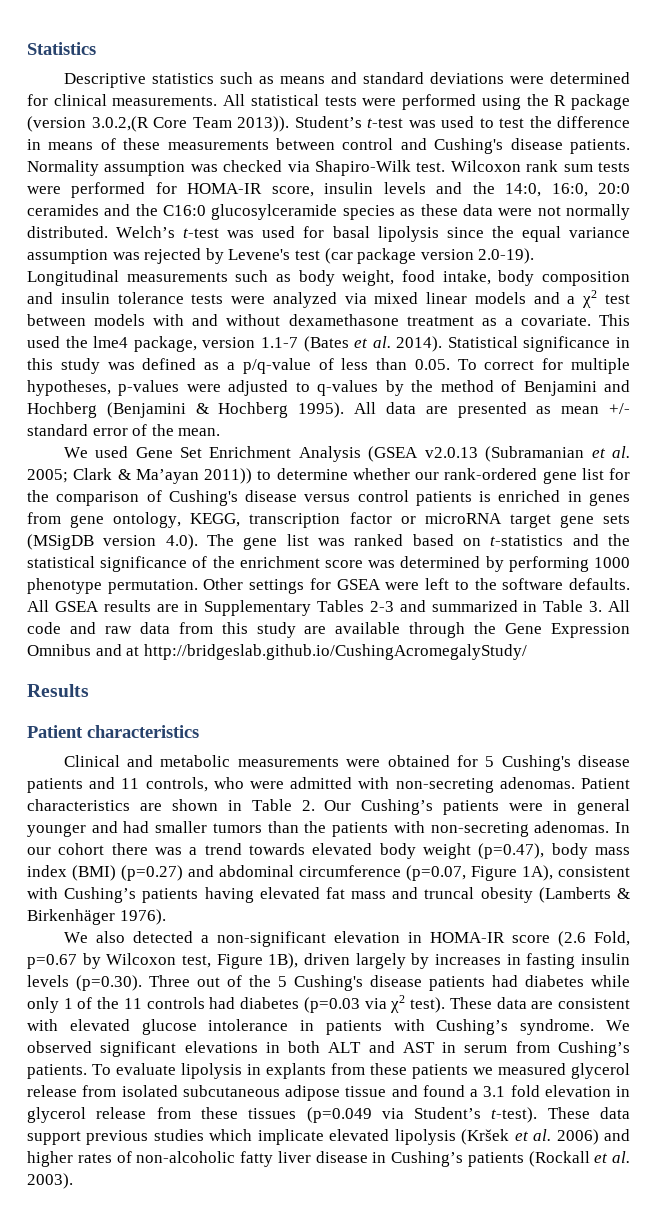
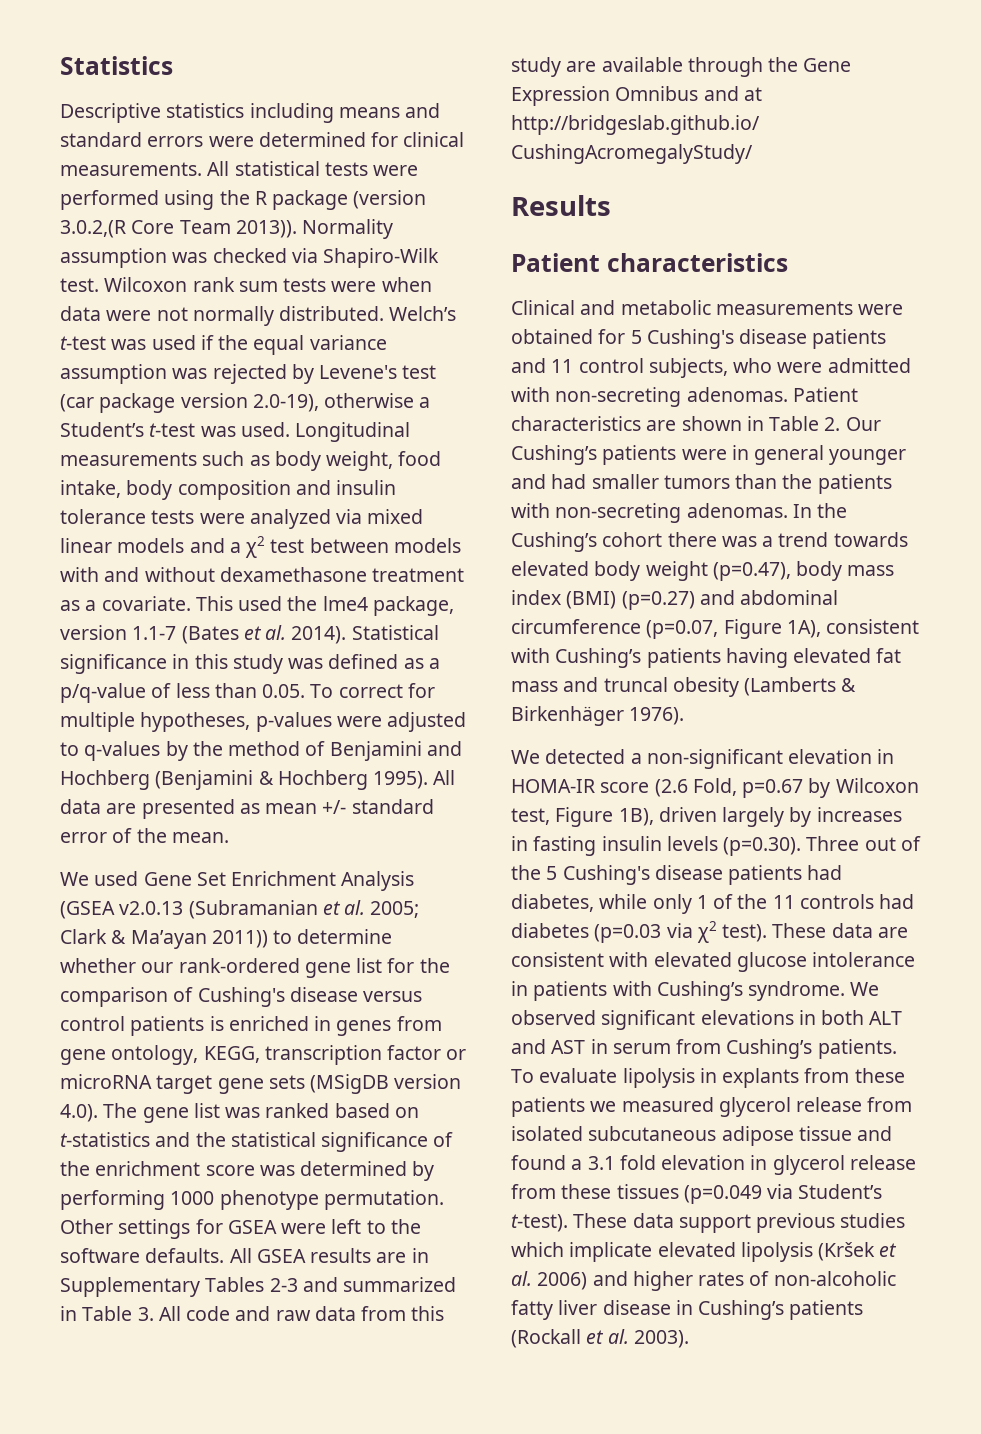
- Descriptive statistics such as means and standard deviations were determined for clinical measurements.
+ Descriptive statistics including means and standard errors were determined for clinical measurements.
- Student’s t-test was used to test the difference in means of these measurements between control and Cushing's disease patients.
- Wilcoxon rank sum tests were performed for HOMA-IR score, insulin levels and the 14:0, 16:0, 20:0 ceramides and the C16:0 glucosylceramide species as these data were not normally distributed.
+ Wilcoxon rank sum tests were when data were not normally distributed.
- Welch’s t-test was used for basal lipolysis since the equal variance assumption was rejected by Levene's test (car package version 2.0-19). Longitudinal measurements such as body weight, food intake, body composition and insulin tolerance tests were analyzed via mixed linear models and a χ2 test between models with and without dexamethasone treatment as a covariate.
+ Welch’s t-test was used if the equal variance assumption was rejected by Levene's test (car package version 2.0-19), otherwise a Student’s t-test was used. Longitudinal measurements such as body weight, food intake, body composition and insulin tolerance tests were analyzed via mixed linear models and a χ2 test between models with and without dexamethasone treatment as a covariate.
- Clinical and metabolic measurements were obtained for 5 Cushing's disease patients and 11 controls, who were admitted with non-secreting adenomas.
+ Clinical and metabolic measurements were obtained for 5 Cushing's disease patients and 11 control subjects, who were admitted with non-secreting adenomas.
- In our cohort there was a trend towards elevated body weight (p=0.47), body mass index (BMI) (p=0.27) and abdominal circumference (p=0.07, Figure 1A), consistent with Cushing’s patients having elevated fat mass and truncal obesity (Lamberts & Birkenhäger 1976).
+ In the Cushing’s cohort there was a trend towards elevated body weight (p=0.47), body mass index (BMI) (p=0.27) and abdominal circumference (p=0.07, Figure 1A), consistent with Cushing’s patients having elevated fat mass and truncal obesity (Lamberts & Birkenhäger 1976).
- We also detected a non-significant elevation in HOMA-IR score (2.6 Fold, p=0.67 by Wilcoxon test, Figure 1B), driven largely by increases in fasting insulin levels (p=0.30). Three out of the 5 Cushing's disease patients had diabetes while only 1 of the 11 controls had diabetes (p=0.03 via χ2 test).
+ We detected a non-significant elevation in HOMA-IR score (2.6 Fold, p=0.67 by Wilcoxon test, Figure 1B), driven largely by increases in fasting insulin levels (p=0.30). Three out of the 5 Cushing's disease patients had diabetes, while only 1 of the 11 controls had diabetes (p=0.03 via χ2 test).

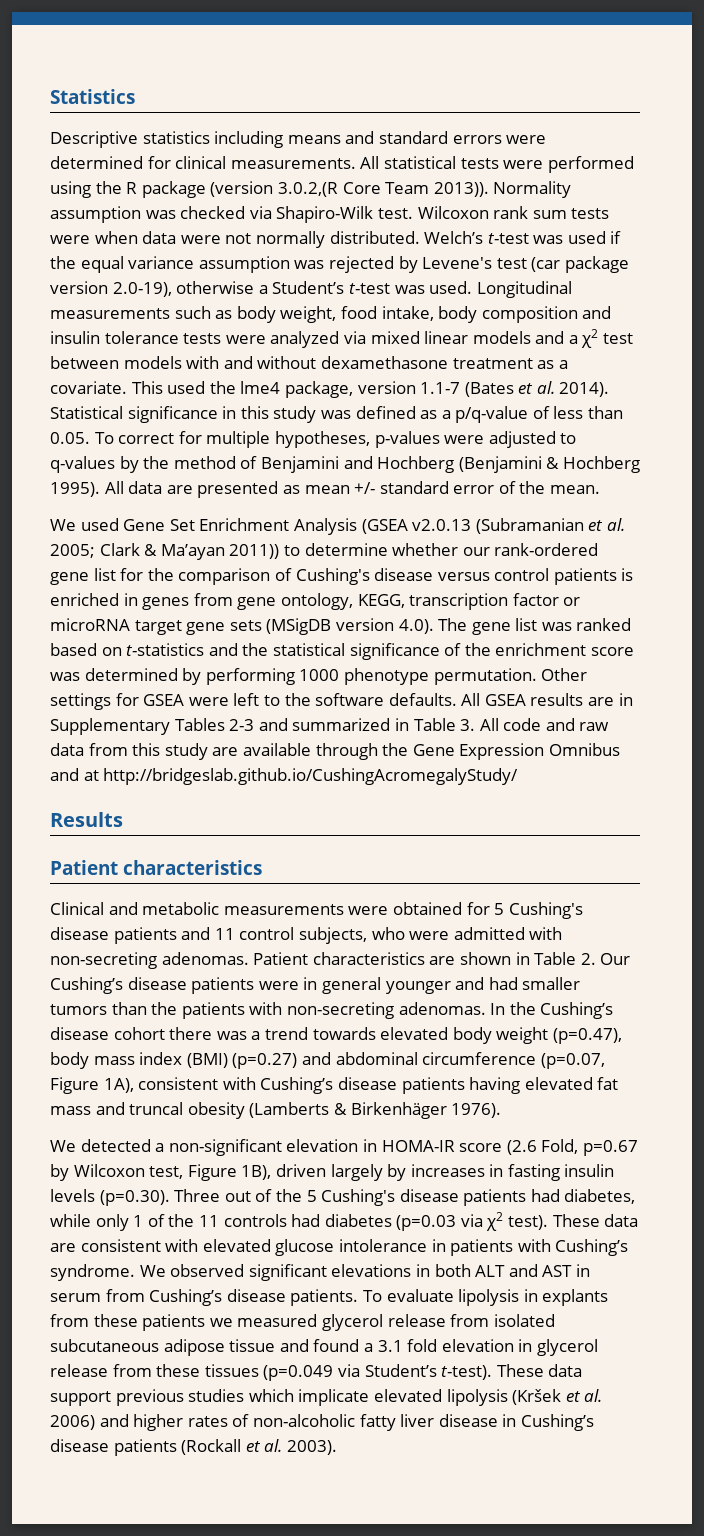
- Patient characteristics are shown in Table 2. Our Cushing’s patients were in general younger and had smaller tumors than the patients with non-secreting adenomas.
+ Patient characteristics are shown in Table 2. Our Cushing’s disease patients were in general younger and had smaller tumors than the patients with non-secreting adenomas.
- In the Cushing’s cohort there was a trend towards elevated body weight (p=0.47), body mass index (BMI) (p=0.27) and abdominal circumference (p=0.07, Figure 1A), consistent with Cushing’s patients having elevated fat mass and truncal obesity (Lamberts & Birkenhäger 1976).
+ In the Cushing’s disease cohort there was a trend towards elevated body weight (p=0.47), body mass index (BMI) (p=0.27) and abdominal circumference (p=0.07, Figure 1A), consistent with Cushing’s disease patients having elevated fat mass and truncal obesity (Lamberts & Birkenhäger 1976).
- We observed significant elevations in both ALT and AST in serum from Cushing’s patients.
+ We observed significant elevations in both ALT and AST in serum from Cushing’s disease patients.
- These data support previous studies which implicate elevated lipolysis (Kršek et al. 2006) and higher rates of non-alcoholic fatty liver disease in Cushing’s patients (Rockall et al. 2003).
+ These data support previous studies which implicate elevated lipolysis (Kršek et al. 2006) and higher rates of non-alcoholic fatty liver disease in Cushing’s disease patients (Rockall et al. 2003).

